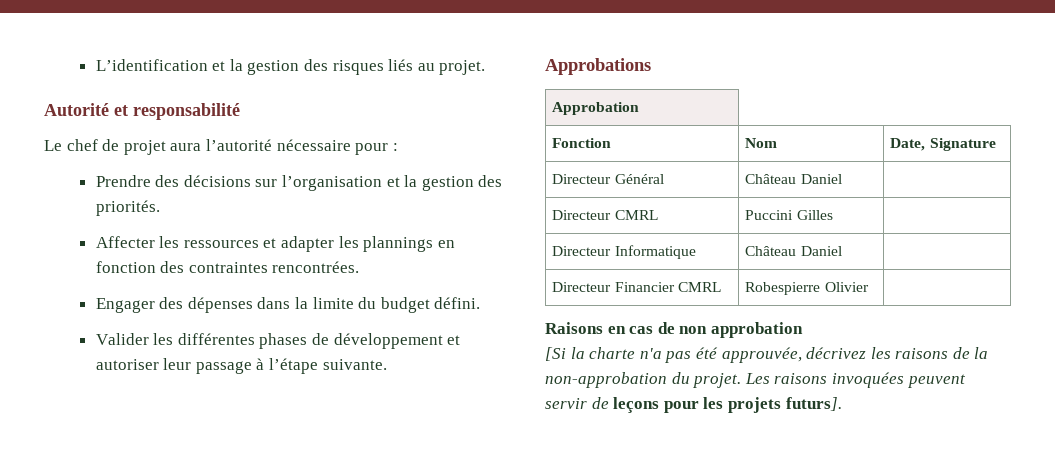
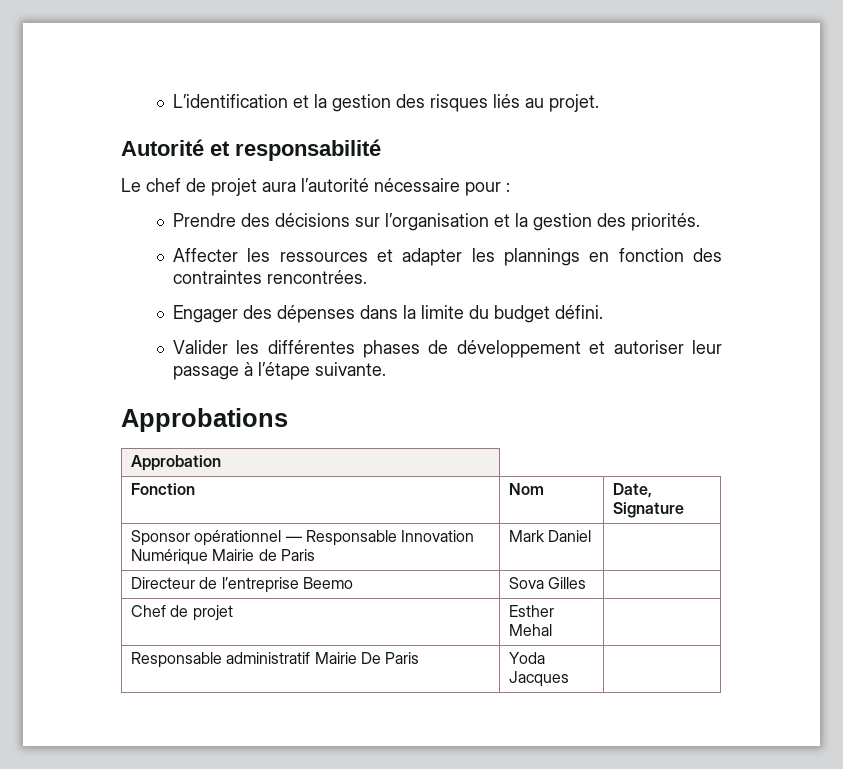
- Directeur Général | Château Daniel |
- Directeur CMRL | Puccini Gilles |
- Directeur Informatique | Château Daniel |
- Directeur Financier CMRL | Robespierre Olivier |
- Raisons en cas de non approbation
- [Si la charte n'a pas été approuvée, décrivez les raisons de la non-approbation du projet. Les raisons invoquées peuvent servir de leçons pour les projets futurs].
+ Sponsor opérationnel — Responsable Innovation Numérique Mairie de Paris | Mark Daniel |
+ Directeur de l’entreprise Beemo | Sova Gilles |
+ Chef de projet | Esther Mehal |
+ Responsable administratif Mairie De Paris | Yoda Jacques |

